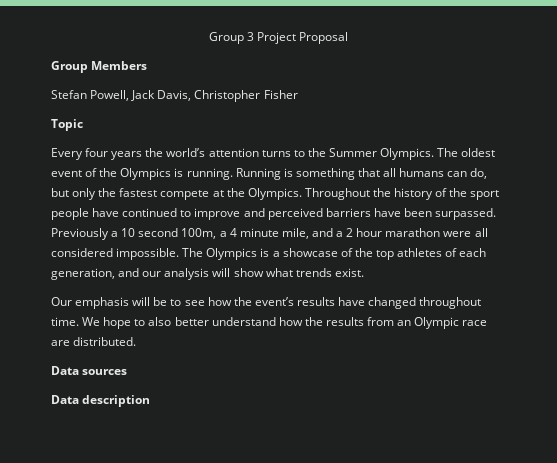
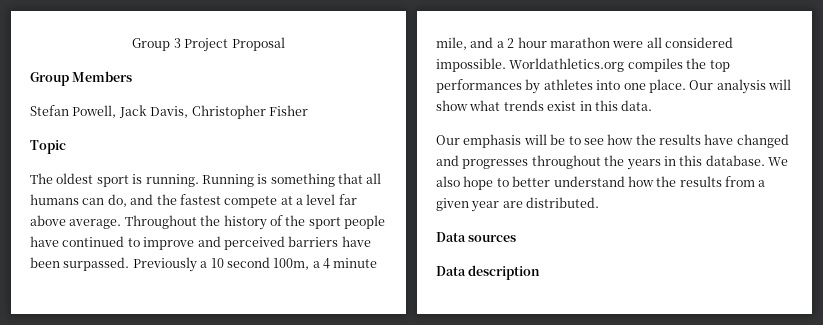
- Every four years the world’s attention turns to the Summer Olympics. The oldest event of the Olympics is running.
+ The oldest sport is running.
- Running is something that all humans can do, but only the fastest compete at the Olympics.
+ Running is something that all humans can do, and the fastest compete at a level far above average.
- The Olympics is a showcase of the top athletes of each generation, and our analysis will show what trends exist.
+ Worldathletics.org compiles the top performances by athletes into one place. Our analysis will show what trends exist in this data.
- Our emphasis will be to see how the event’s results have changed throughout time. We hope to also better understand how the results from an Olympic race are distributed.
+ Our emphasis will be to see how the results have changed and progresses throughout the years in this database. We also hope to better understand how the results from a given year are distributed.

